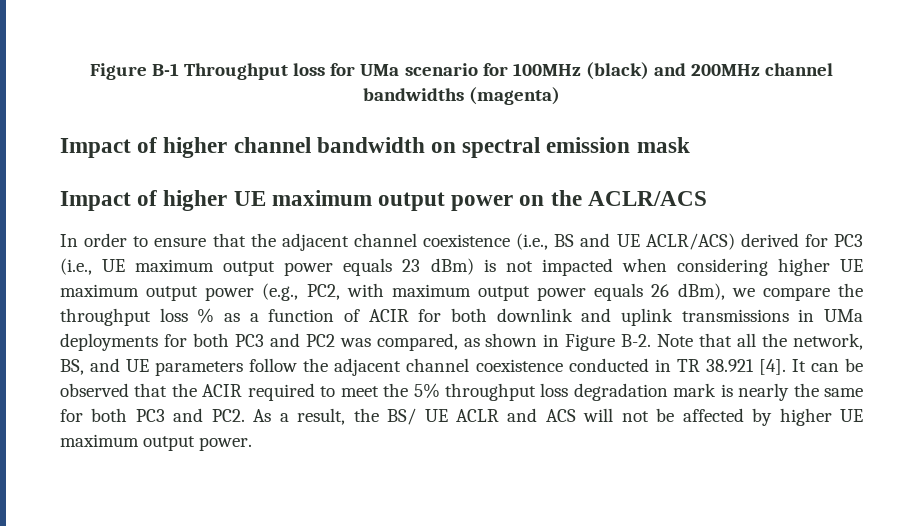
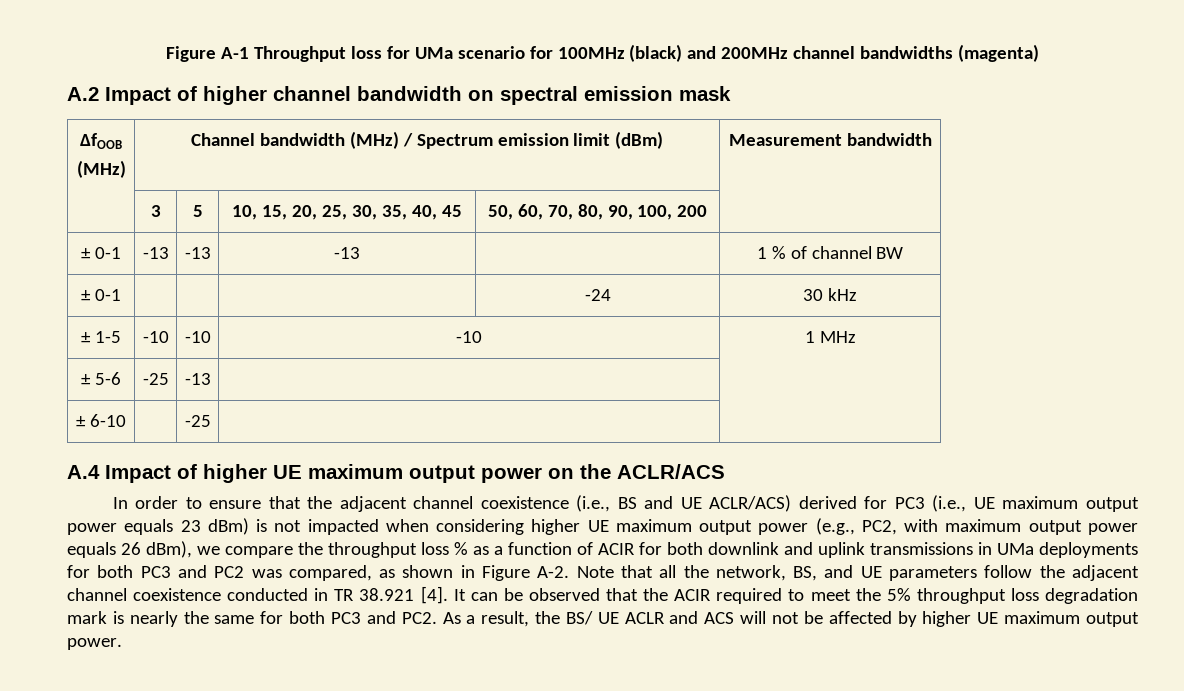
- Figure B-1 Throughput loss for UMa scenario for 100MHz (black) and 200MHz channel bandwidths (magenta)
+ Figure A-1 Throughput loss for UMa scenario for 100MHz (black) and 200MHz channel bandwidths (magenta)
- Impact of higher channel bandwidth on spectral emission mask
+ A.2 Impact of higher channel bandwidth on spectral emission mask
- Impact of higher UE maximum output power on the ACLR/ACS
+ ΔfOOB
+ (MHz) | Channel bandwidth (MHz) / Spectrum emission limit (dBm) | Measurement bandwidth
+ | 3 | 5 | 10, 15, 20, 25, 30, 35, 40, 45 | 50, 60, 70, 80, 90, 100, 200 |
+ ± 0-1 | -13 | -13 | -13 | | 1 % of channel BW
+ ± 0-1 | | | | -24 | 30 kHz
+ ± 1-5 | -10 | -10 | -10 | 1 MHz
+ ± 5-6 | -25 | -13 | |
+ ± 6-10 | | -25 | |
+ A.4 Impact of higher UE maximum output power on the ACLR/ACS
- In order to ensure that the adjacent channel coexistence (i.e., BS and UE ACLR/ACS) derived for PC3 (i.e., UE maximum output power equals 23 dBm) is not impacted when considering higher UE maximum output power (e.g., PC2, with maximum output power equals 26 dBm), we compare the throughput loss % as a function of ACIR for both downlink and uplink transmissions in UMa deployments for both PC3 and PC2 was compared, as shown in Figure B-2. Note that all the network, BS, and UE parameters follow the adjacent channel coexistence conducted in TR 38.921 [4].
+ In order to ensure that the adjacent channel coexistence (i.e., BS and UE ACLR/ACS) derived for PC3 (i.e., UE maximum output power equals 23 dBm) is not impacted when considering higher UE maximum output power (e.g., PC2, with maximum output power equals 26 dBm), we compare the throughput loss % as a function of ACIR for both downlink and uplink transmissions in UMa deployments for both PC3 and PC2 was compared, as shown in Figure A-2. Note that all the network, BS, and UE parameters follow the adjacent channel coexistence conducted in TR 38.921 [4].

